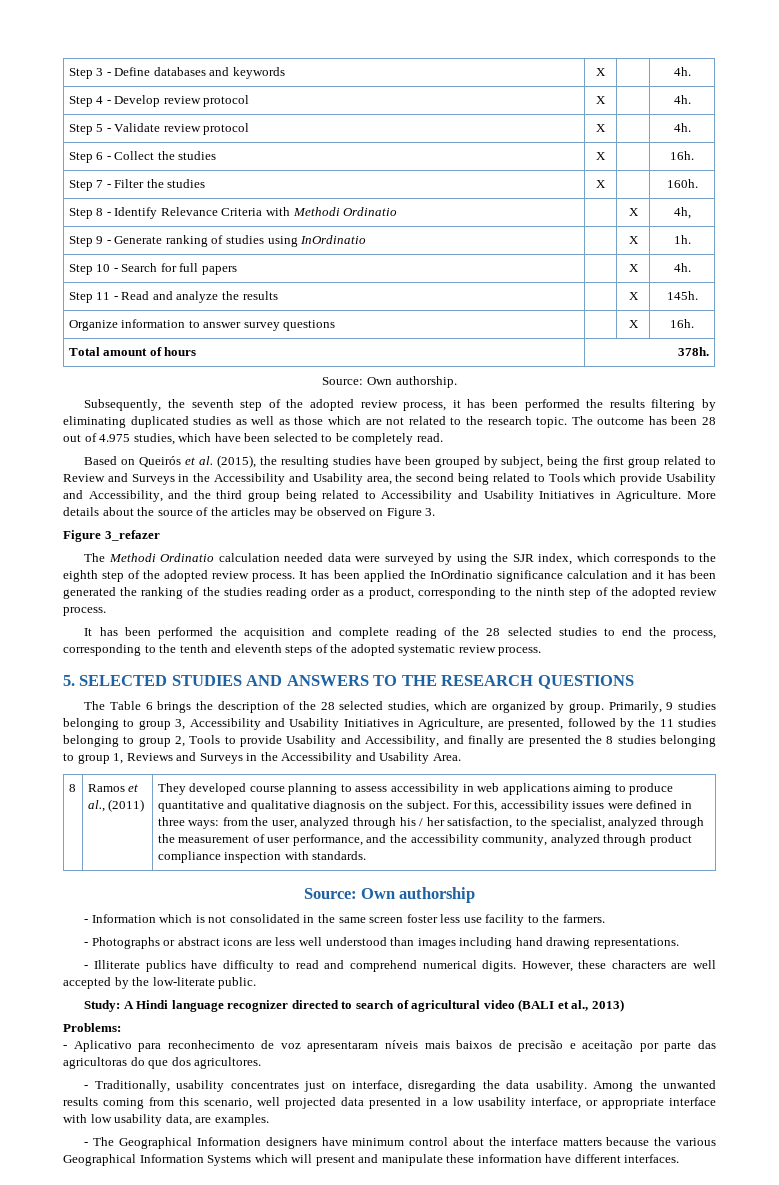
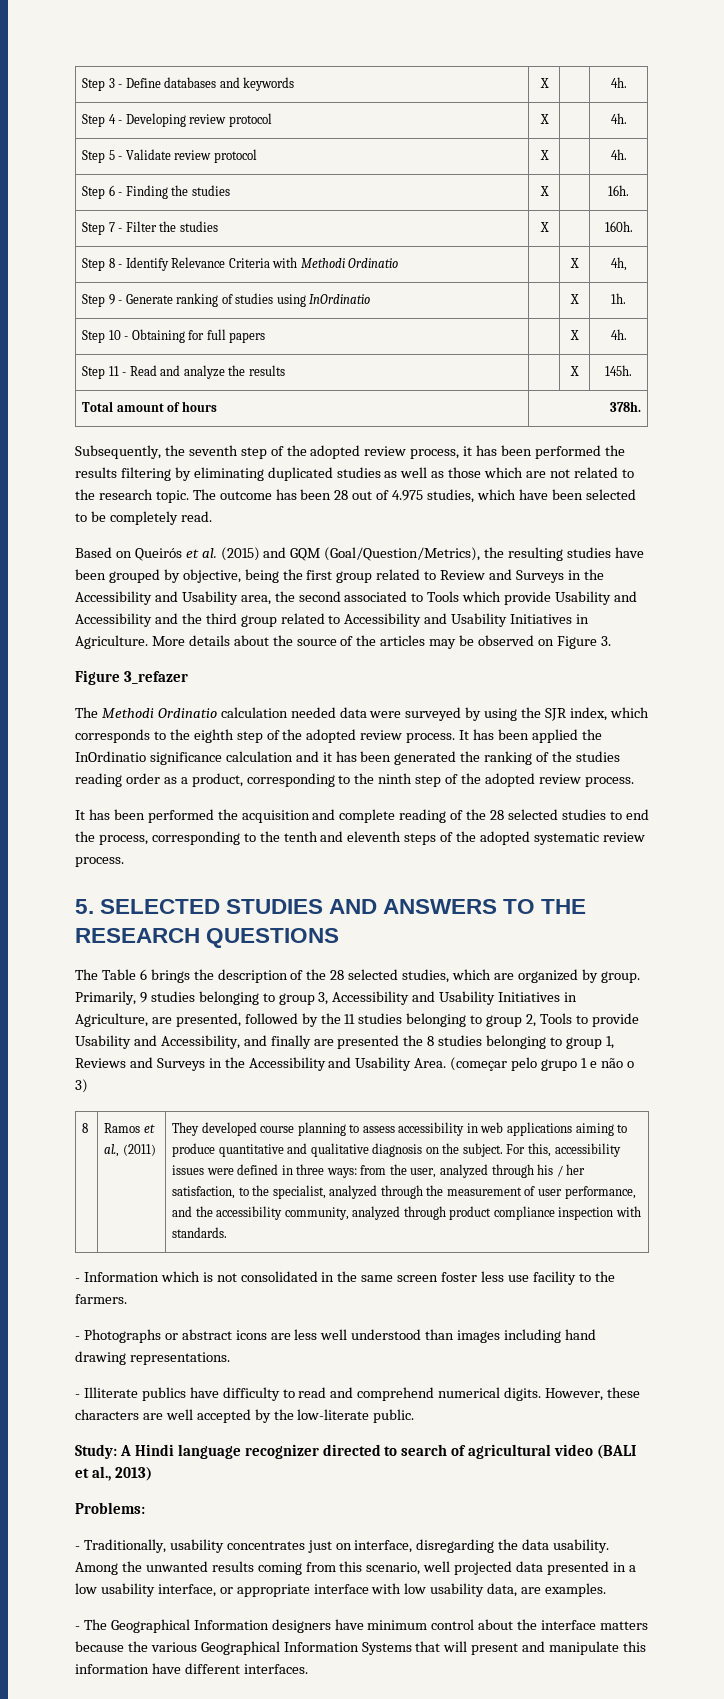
- Step 4 - Develop review protocol | X | | 4h.
+ Step 4 - Developing review protocol | X | | 4h.
- Step 6 - Collect the studies | X | | 16h.
+ Step 6 - Finding the studies | X | | 16h.
- Step 10 - Search for full papers | | X | 4h.
+ Step 10 - Obtaining for full papers | | X | 4h.
- Organize information to answer survey questions | | X | 16h.
- Source: Own authorship.
- Based on Queirós et al. (2015), the resulting studies have been grouped by subject, being the first group related to Review and Surveys in the Accessibility and Usability area, the second being related to Tools which provide Usability and Accessibility, and the third group being related to Accessibility and Usability Initiatives in Agriculture.
+ Based on Queirós et al. (2015) and GQM (Goal/Question/Metrics), the resulting studies have been grouped by objective, being the first group related to Review and Surveys in the Accessibility and Usability area, the second associated to Tools which provide Usability and Accessibility and the third group related to Accessibility and Usability Initiatives in Agriculture.
+ (começar pelo grupo 1 e não o 3)
- Source: Own authorship
- - Aplicativo para reconhecimento de voz apresentaram níveis mais baixos de precisão e aceitação por parte das agricultoras do que dos agricultores.
- - The Geographical Information designers have minimum control about the interface matters because the various Geographical Information Systems which will present and manipulate these information have different interfaces.
+ - The Geographical Information designers have minimum control about the interface matters because the various Geographical Information Systems that will present and manipulate this information have different interfaces.

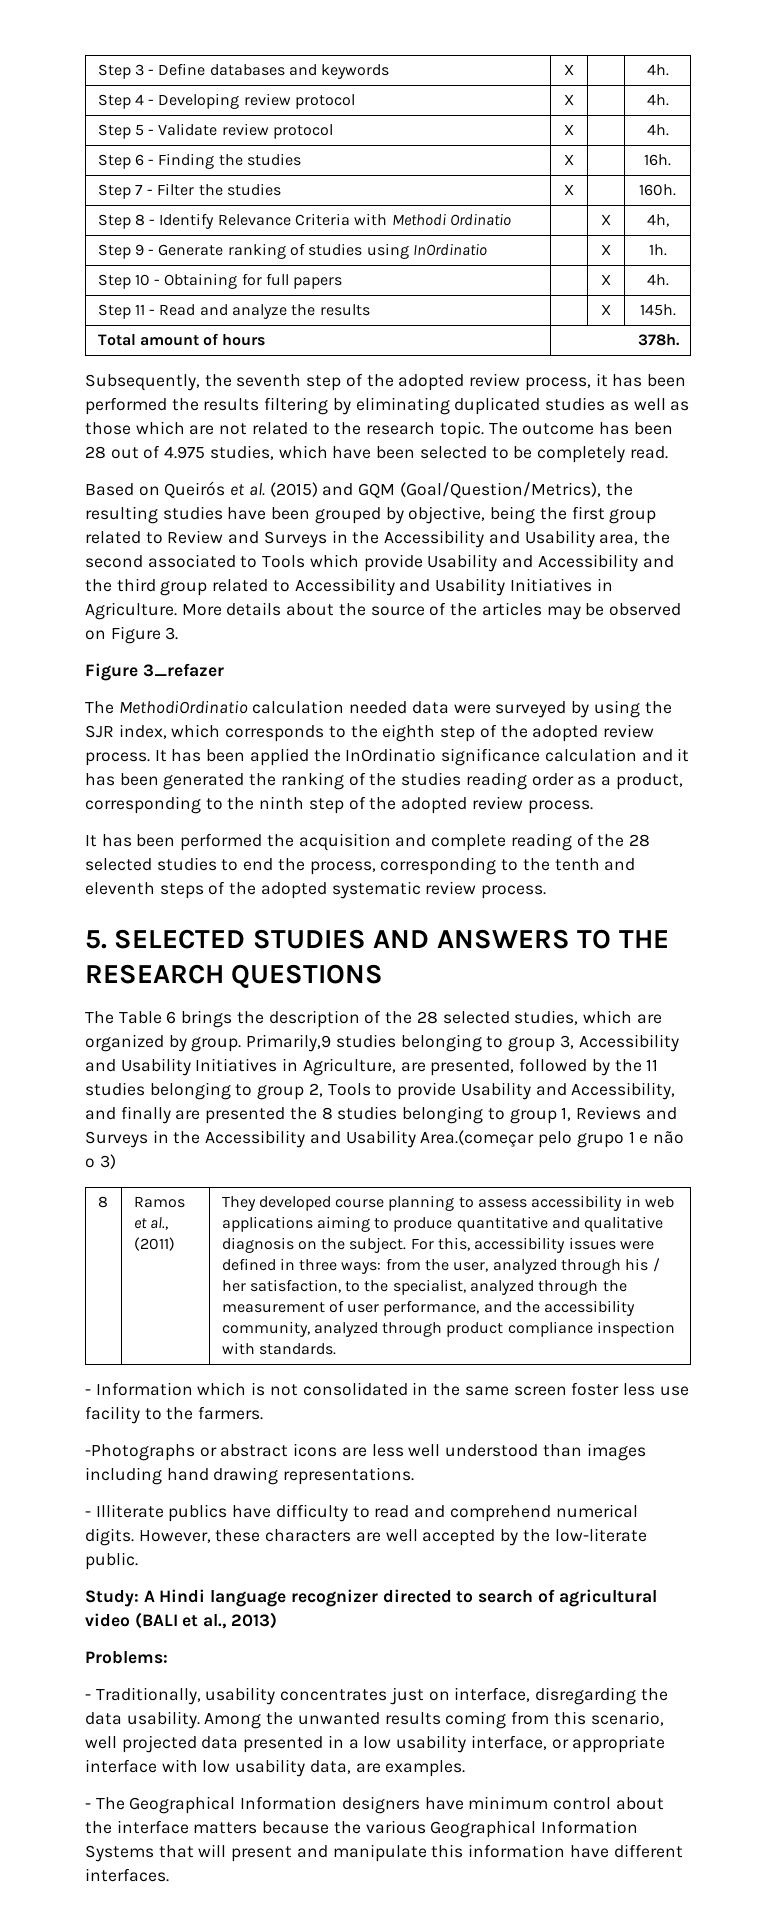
- The Methodi Ordinatio calculation needed data were surveyed by using the SJR index, which corresponds to the eighth step of the adopted review process.
+ The MethodiOrdinatio calculation needed data were surveyed by using the SJR index, which corresponds to the eighth step of the adopted review process.
- Primarily, 9 studies belonging to group 3, Accessibility and Usability Initiatives in Agriculture, are presented, followed by the 11 studies belonging to group 2, Tools to provide Usability and Accessibility, and finally are presented the 8 studies belonging to group 1, Reviews and Surveys in the Accessibility and Usability Area. (começar pelo grupo 1 e não o 3)
+ Primarily,9 studies belonging to group 3, Accessibility and Usability Initiatives in Agriculture, are presented, followed by the 11 studies belonging to group 2, Tools to provide Usability and Accessibility, and finally are presented the 8 studies belonging to group 1, Reviews and Surveys in the Accessibility and Usability Area.(começar pelo grupo 1 e não o 3)
- - Photographs or abstract icons are less well understood than images including hand drawing representations.
+ -Photographs or abstract icons are less well understood than images including hand drawing representations.

